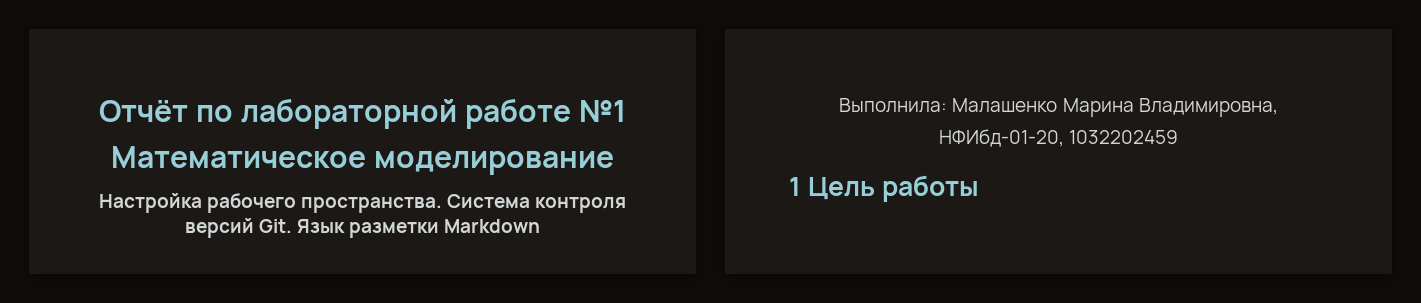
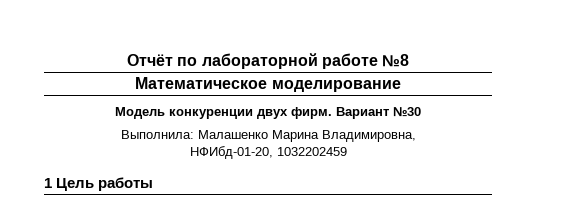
- Отчёт по лабораторной работе №1
+ Отчёт по лабораторной работе №8
- Настройка рабочего пространства. Система контроля версий Git. Язык разметки Markdown
+ Модель конкуренции двух фирм. Вариант №30

